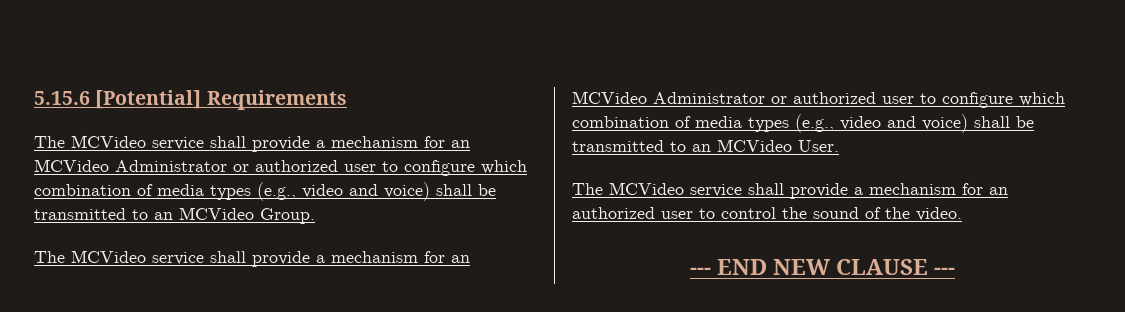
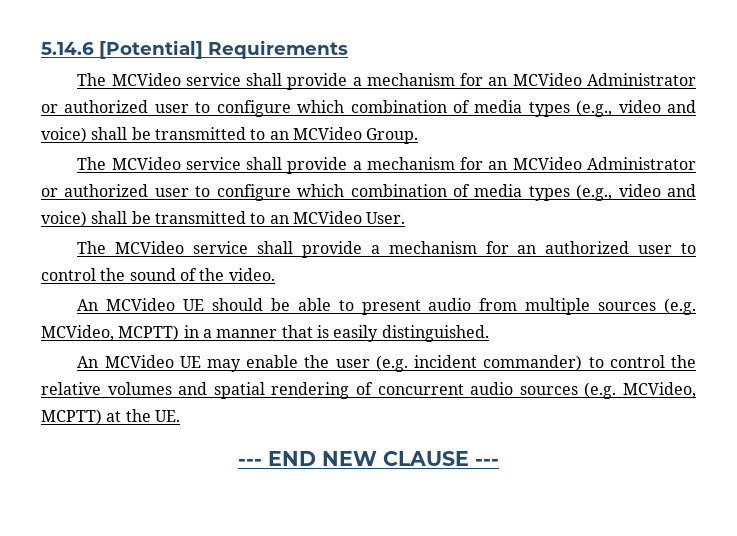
- 5.15.6 [Potential] Requirements
+ 5.14.6 [Potential] Requirements
+ An MCVideo UE should be able to present audio from multiple sources (e.g. MCVideo, MCPTT) in a manner that is easily distinguished.
+ An MCVideo UE may enable the user (e.g. incident commander) to control the relative volumes and spatial rendering of concurrent audio sources (e.g. MCVideo, MCPTT) at the UE.

